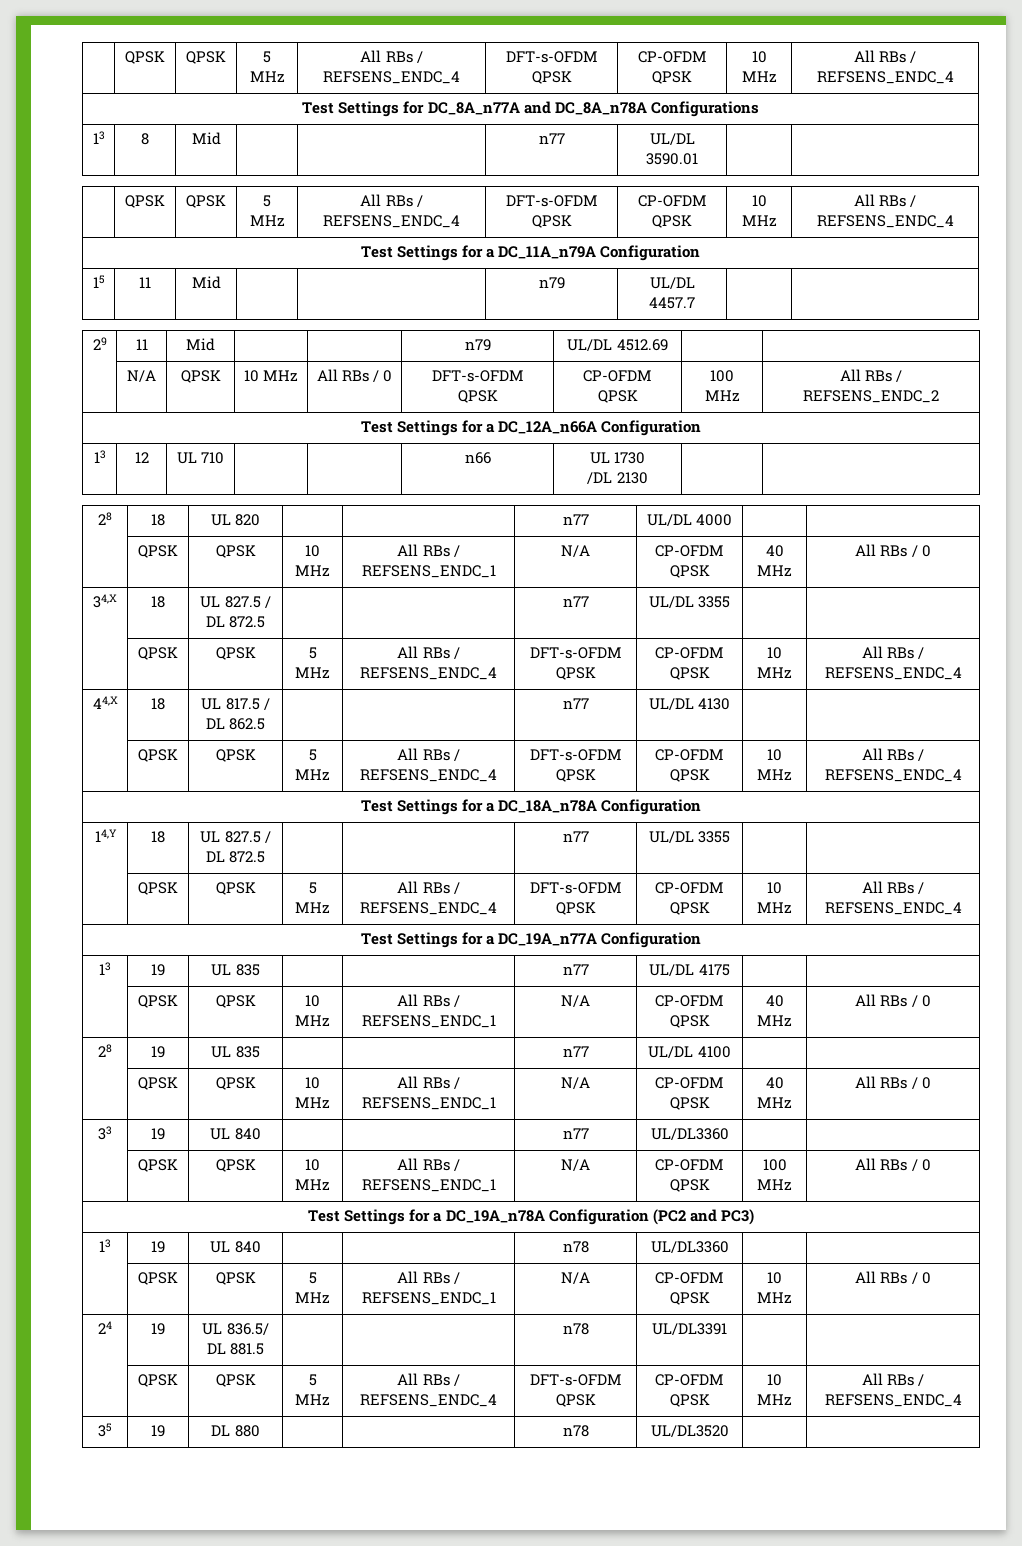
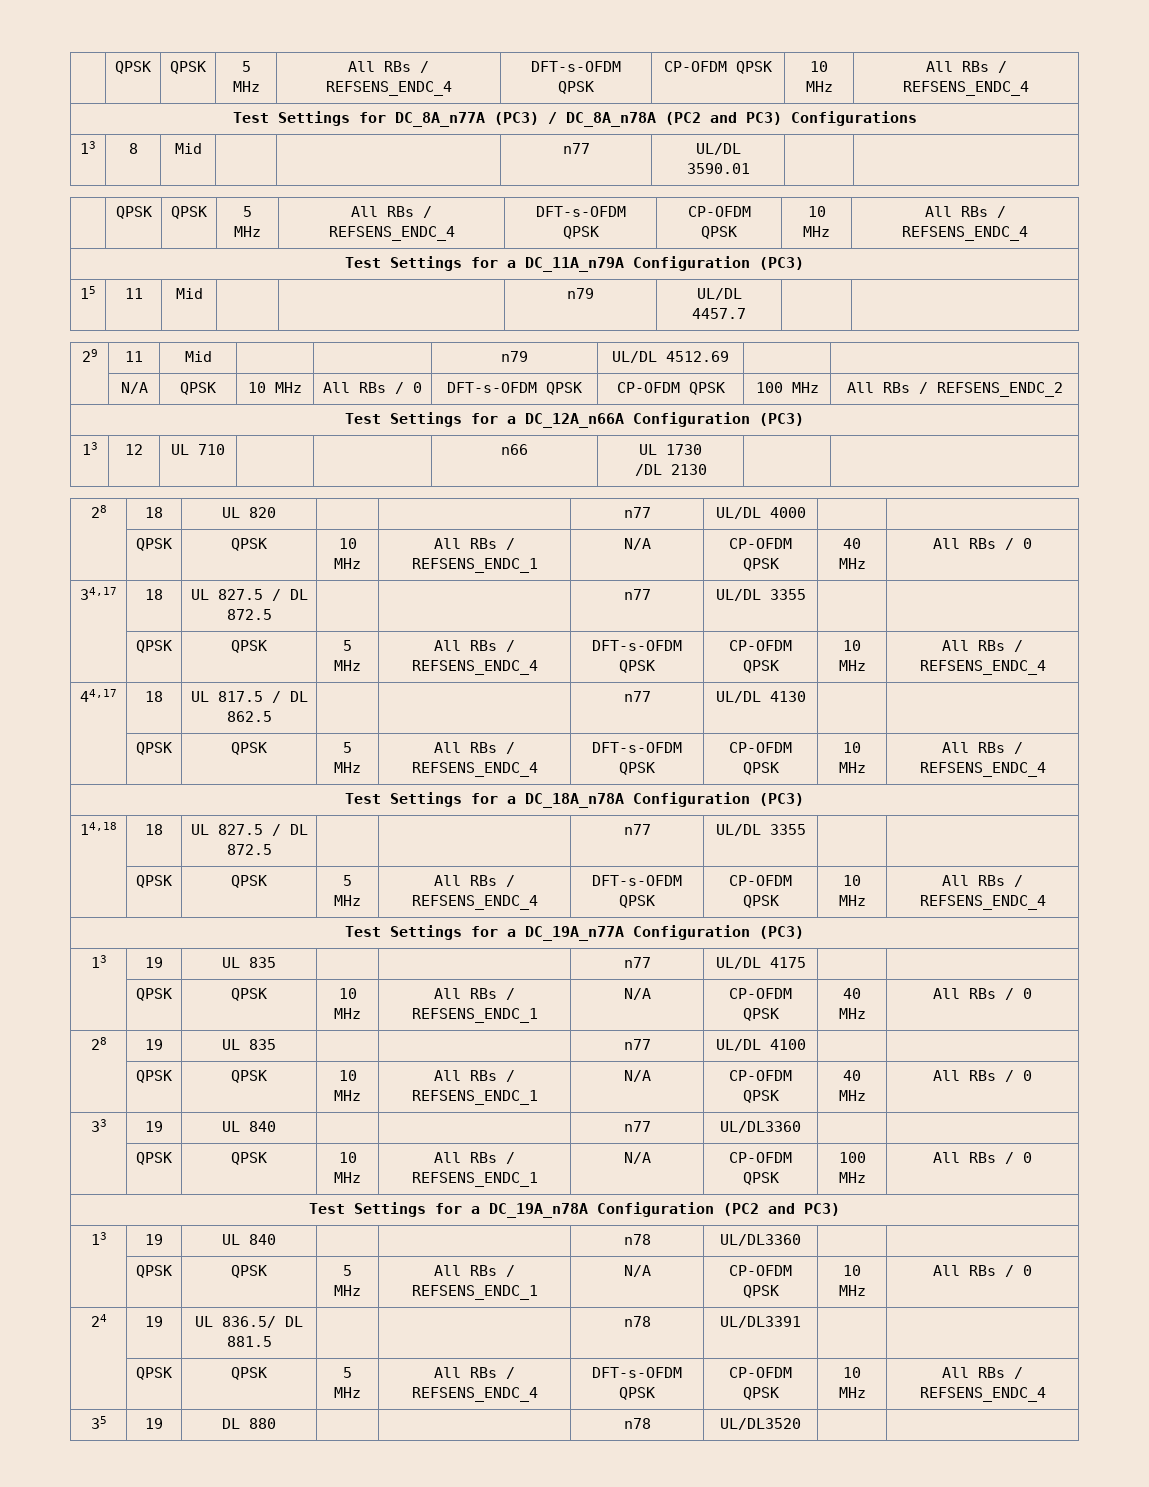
- Test Settings for DC_8A_n77A and DC_8A_n78A Configurations
+ Test Settings for DC_8A_n77A (PC3) / DC_8A_n78A (PC2 and PC3) Configurations
- Test Settings for a DC_11A_n79A Configuration
+ Test Settings for a DC_11A_n79A Configuration (PC3)
- Test Settings for a DC_12A_n66A Configuration
+ Test Settings for a DC_12A_n66A Configuration (PC3)
- 34,X | 18 | UL 827.5 / DL 872.5 | | | n77 | UL/DL 3355 | |
+ 34,17 | 18 | UL 827.5 / DL 872.5 | | | n77 | UL/DL 3355 | |
- 44,X | 18 | UL 817.5 / DL 862.5 | | | n77 | UL/DL 4130 | |
+ 44,17 | 18 | UL 817.5 / DL 862.5 | | | n77 | UL/DL 4130 | |
- Test Settings for a DC_18A_n78A Configuration
- 14,Y | 18 | UL 827.5 / DL 872.5 | | | n77 | UL/DL 3355 | |
+ Test Settings for a DC_18A_n78A Configuration (PC3)
+ 14,18 | 18 | UL 827.5 / DL 872.5 | | | n77 | UL/DL 3355 | |
- Test Settings for a DC_19A_n77A Configuration
+ Test Settings for a DC_19A_n77A Configuration (PC3)

